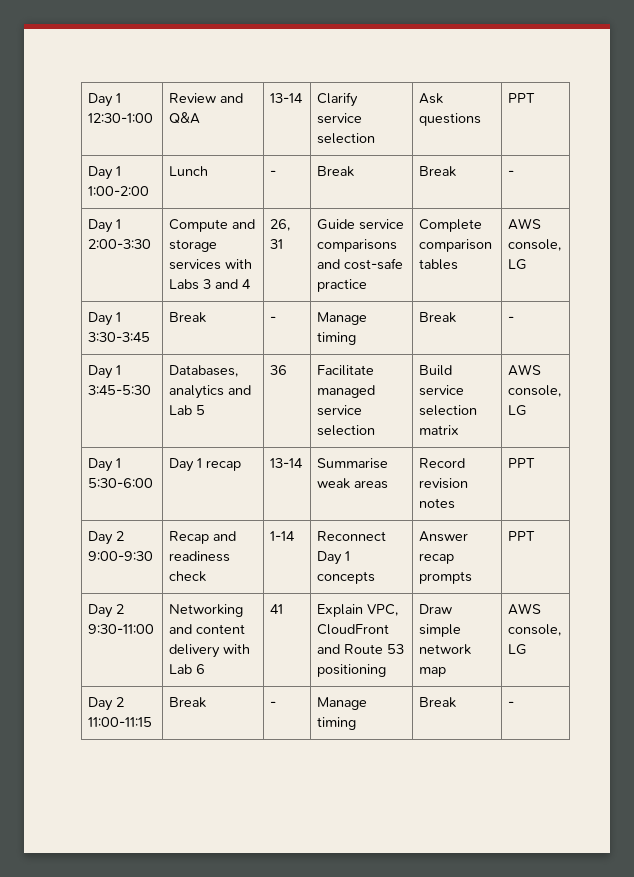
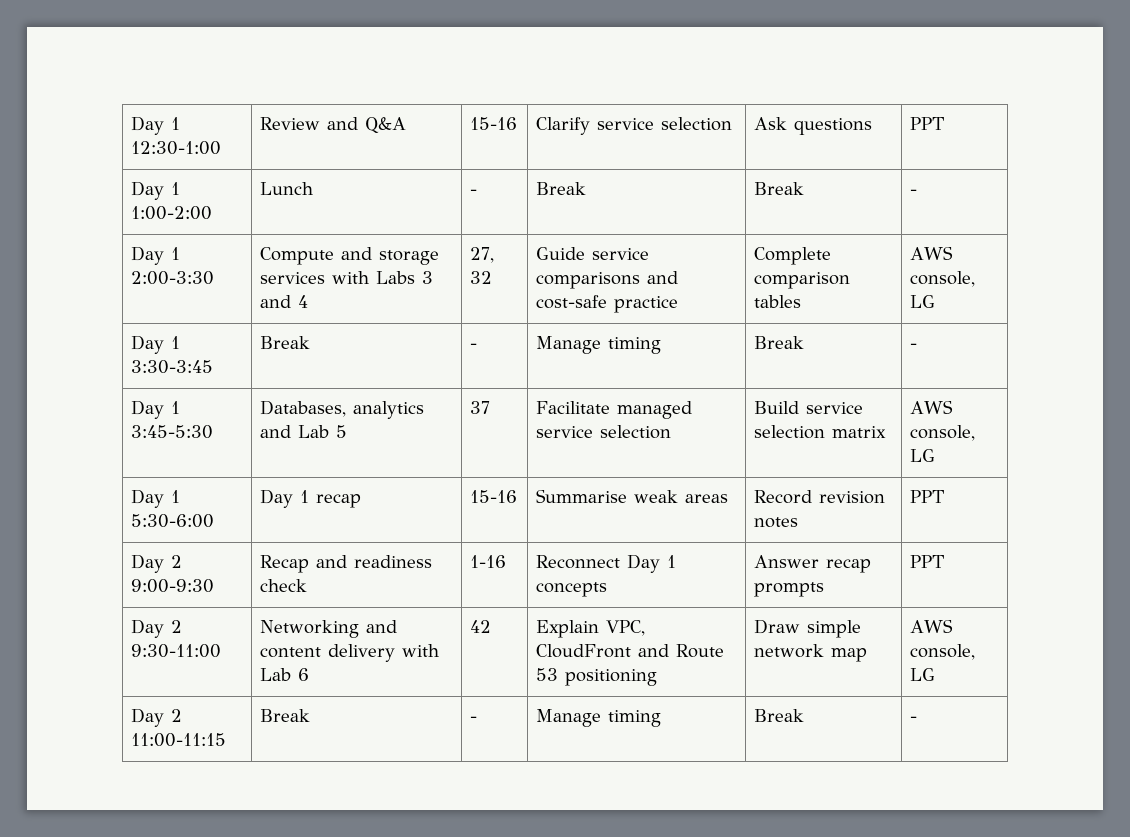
- Day 1 12:30-1:00 | Review and Q&A | 13-14 | Clarify service selection | Ask questions | PPT
+ Day 1 12:30-1:00 | Review and Q&A | 15-16 | Clarify service selection | Ask questions | PPT
- Day 1 2:00-3:30 | Compute and storage services with Labs 3 and 4 | 26, 31 | Guide service comparisons and cost-safe practice | Complete comparison tables | AWS console, LG
+ Day 1 2:00-3:30 | Compute and storage services with Labs 3 and 4 | 27, 32 | Guide service comparisons and cost-safe practice | Complete comparison tables | AWS console, LG
- Day 1 3:45-5:30 | Databases, analytics and Lab 5 | 36 | Facilitate managed service selection | Build service selection matrix | AWS console, LG
+ Day 1 3:45-5:30 | Databases, analytics and Lab 5 | 37 | Facilitate managed service selection | Build service selection matrix | AWS console, LG
- Day 1 5:30-6:00 | Day 1 recap | 13-14 | Summarise weak areas | Record revision notes | PPT
+ Day 1 5:30-6:00 | Day 1 recap | 15-16 | Summarise weak areas | Record revision notes | PPT
- Day 2 9:00-9:30 | Recap and readiness check | 1-14 | Reconnect Day 1 concepts | Answer recap prompts | PPT
+ Day 2 9:00-9:30 | Recap and readiness check | 1-16 | Reconnect Day 1 concepts | Answer recap prompts | PPT
- Day 2 9:30-11:00 | Networking and content delivery with Lab 6 | 41 | Explain VPC, CloudFront and Route 53 positioning | Draw simple network map | AWS console, LG
+ Day 2 9:30-11:00 | Networking and content delivery with Lab 6 | 42 | Explain VPC, CloudFront and Route 53 positioning | Draw simple network map | AWS console, LG

